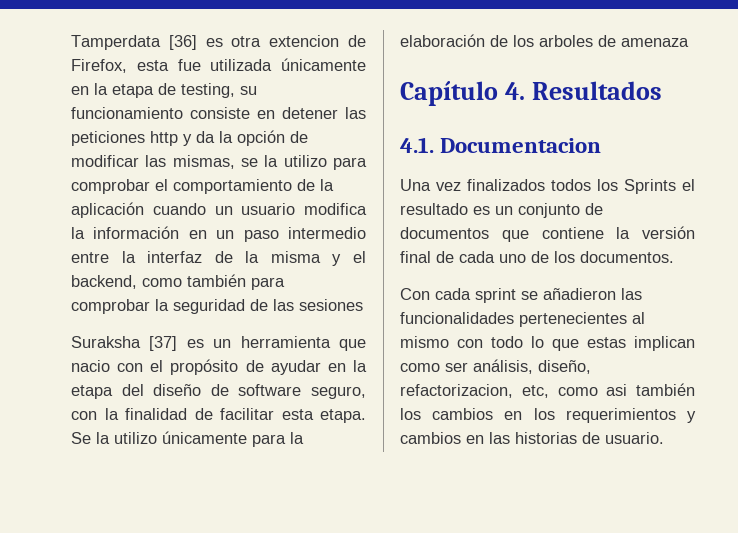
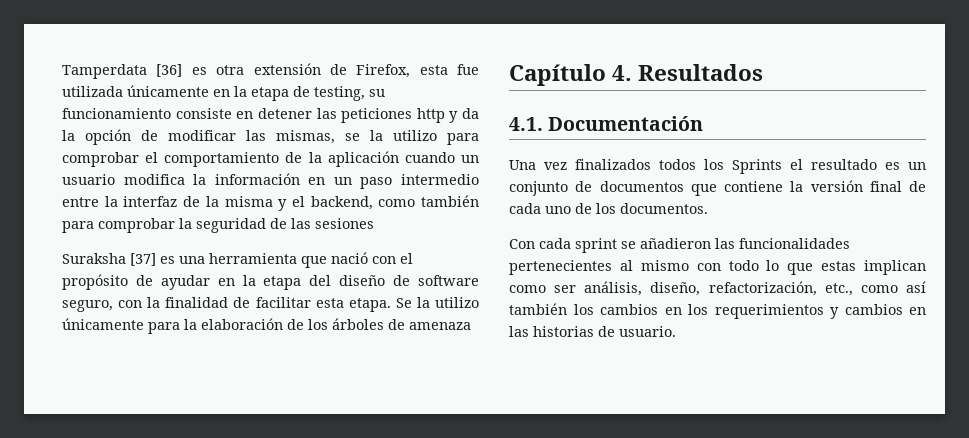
- Tamperdata [36] es otra extencion de Firefox, esta fue utilizada únicamente en la etapa de testing, su funcionamiento consiste en detener las peticiones http y da la opción de modificar las mismas, se la utilizo para comprobar el comportamiento de la aplicación cuando un usuario modifica la información en un paso intermedio entre la interfaz de la misma y el backend, como también para comprobar la seguridad de las sesiones
+ Tamperdata [36] es otra extensión de Firefox, esta fue utilizada únicamente en la etapa de testing, su funcionamiento consiste en detener las peticiones http y da la opción de modificar las mismas, se la utilizo para comprobar el comportamiento de la aplicación cuando un usuario modifica la información en un paso intermedio entre la interfaz de la misma y el backend, como también para comprobar la seguridad de las sesiones
- Suraksha [37] es un herramienta que nacio con el propósito de ayudar en la etapa del diseño de software seguro, con la finalidad de facilitar esta etapa.
+ Suraksha [37] es una herramienta que nació con el propósito de ayudar en la etapa del diseño de software seguro, con la finalidad de facilitar esta etapa.
- Se la utilizo únicamente para la elaboración de los arboles de amenaza
+ Se la utilizo únicamente para la elaboración de los árboles de amenaza
- 4.1. Documentacion
+ 4.1. Documentación
- Con cada sprint se añadieron las funcionalidades pertenecientes al mismo con todo lo que estas implican como ser análisis, diseño, refactorizacion, etc, como asi también los cambios en los requerimientos y cambios en las historias de usuario.
+ Con cada sprint se añadieron las funcionalidades pertenecientes al mismo con todo lo que estas implican como ser análisis, diseño, refactorización, etc., como así también los cambios en los requerimientos y cambios en las historias de usuario.

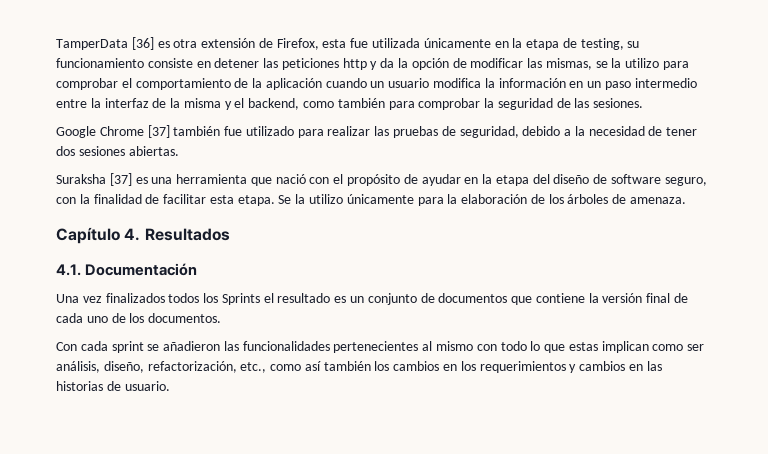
- Tamperdata [36] es otra extensión de Firefox, esta fue utilizada únicamente en la etapa de testing, su funcionamiento consiste en detener las peticiones http y da la opción de modificar las mismas, se la utilizo para comprobar el comportamiento de la aplicación cuando un usuario modifica la información en un paso intermedio entre la interfaz de la misma y el backend, como también para comprobar la seguridad de las sesiones
+ TamperData [36] es otra extensión de Firefox, esta fue utilizada únicamente en la etapa de testing, su funcionamiento consiste en detener las peticiones http y da la opción de modificar las mismas, se la utilizo para comprobar el comportamiento de la aplicación cuando un usuario modifica la información en un paso intermedio entre la interfaz de la misma y el backend, como también para comprobar la seguridad de las sesiones.
+ Google Chrome [37] también fue utilizado para realizar las pruebas de seguridad, debido a la necesidad de tener dos sesiones abiertas.
- Se la utilizo únicamente para la elaboración de los árboles de amenaza
+ Se la utilizo únicamente para la elaboración de los árboles de amenaza.

